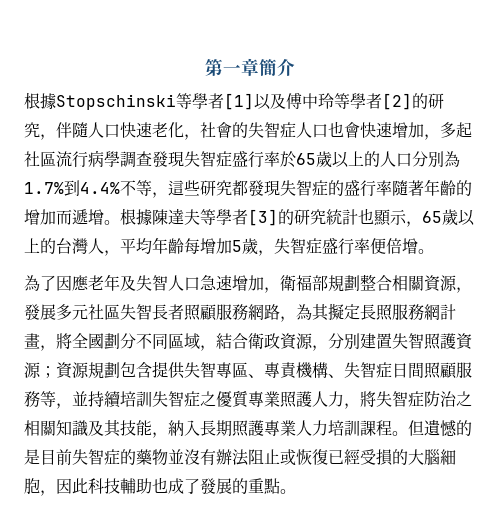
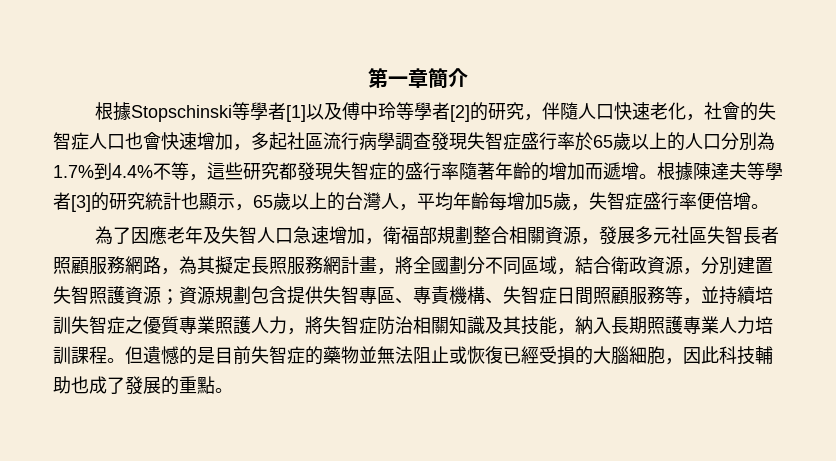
- 資源規劃包含提供失智專區、專責機構、失智症日間照顧服務等，並持續培訓失智症之優質專業照護人力，將失智症防治之相關知識及其技能，納入長期照護專業人力培訓課程。
+ 資源規劃包含提供失智專區、專責機構、失智症日間照顧服務等，並持續培訓失智症之優質專業照護人力，將失智症防治相關知識及其技能，納入長期照護專業人力培訓課程。
- 但遺憾的是目前失智症的藥物並沒有辦法阻止或恢復已經受損的大腦細胞，因此科技輔助也成了發展的重點。
+ 但遺憾的是目前失智症的藥物並無法阻止或恢復已經受損的大腦細胞，因此科技輔助也成了發展的重點。

